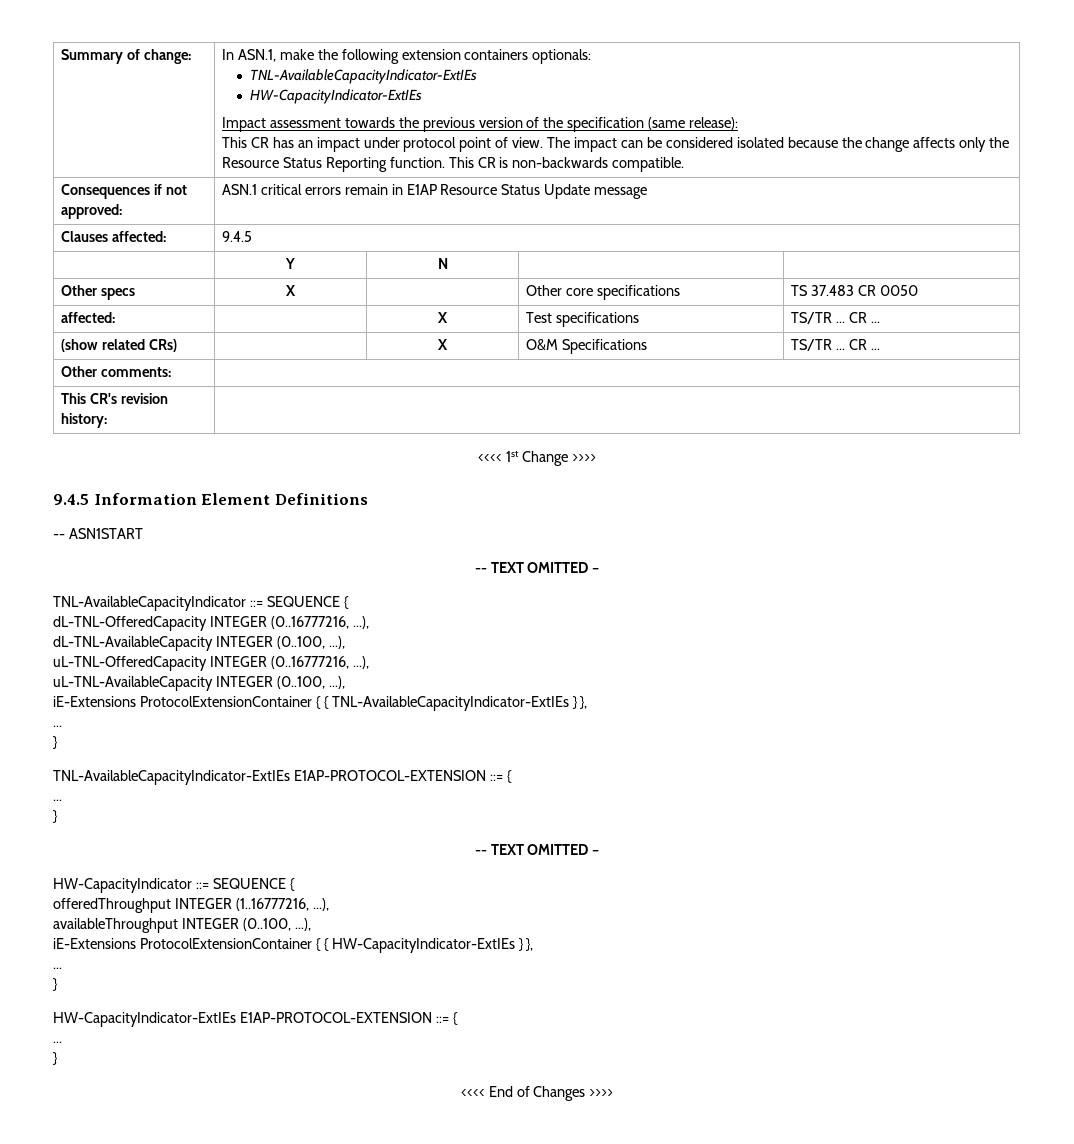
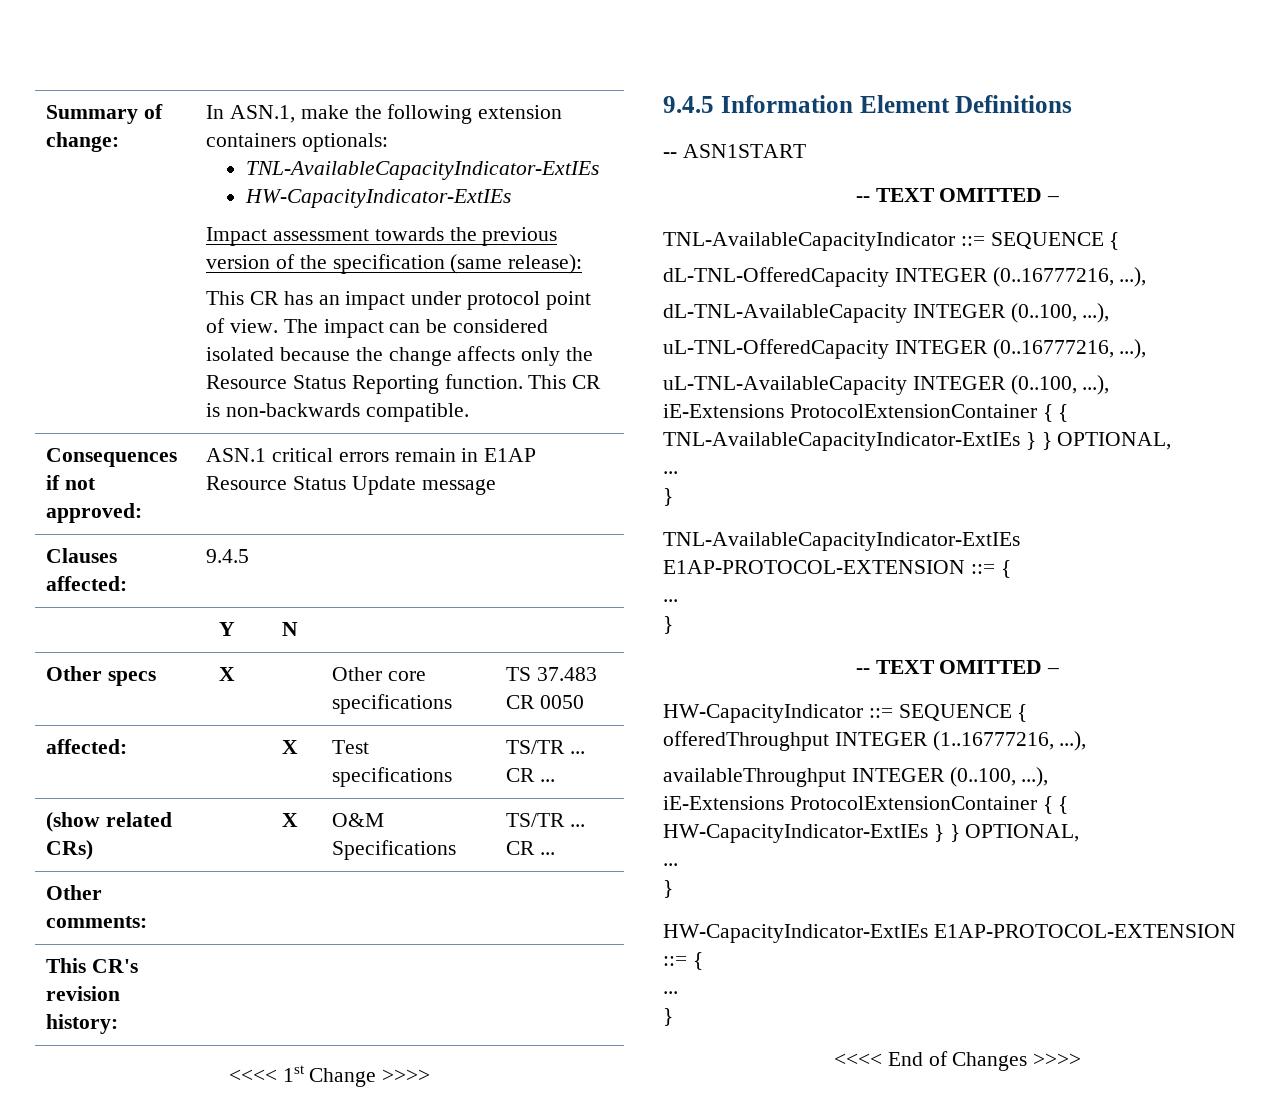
- iE-Extensions ProtocolExtensionContainer { { TNL-AvailableCapacityIndicator-ExtIEs } },
+ iE-Extensions ProtocolExtensionContainer { { TNL-AvailableCapacityIndicator-ExtIEs } } OPTIONAL,
- iE-Extensions ProtocolExtensionContainer { { HW-CapacityIndicator-ExtIEs } },
+ iE-Extensions ProtocolExtensionContainer { { HW-CapacityIndicator-ExtIEs } } OPTIONAL,

